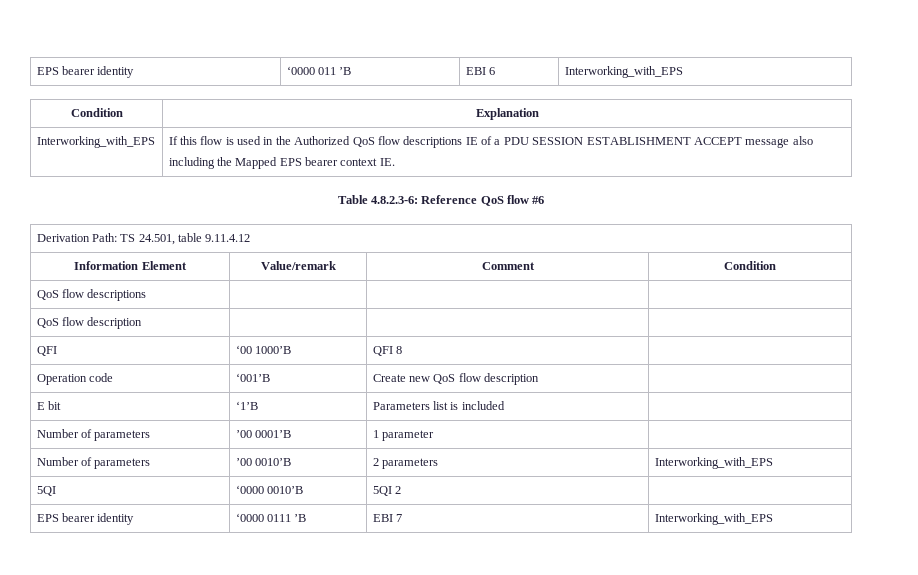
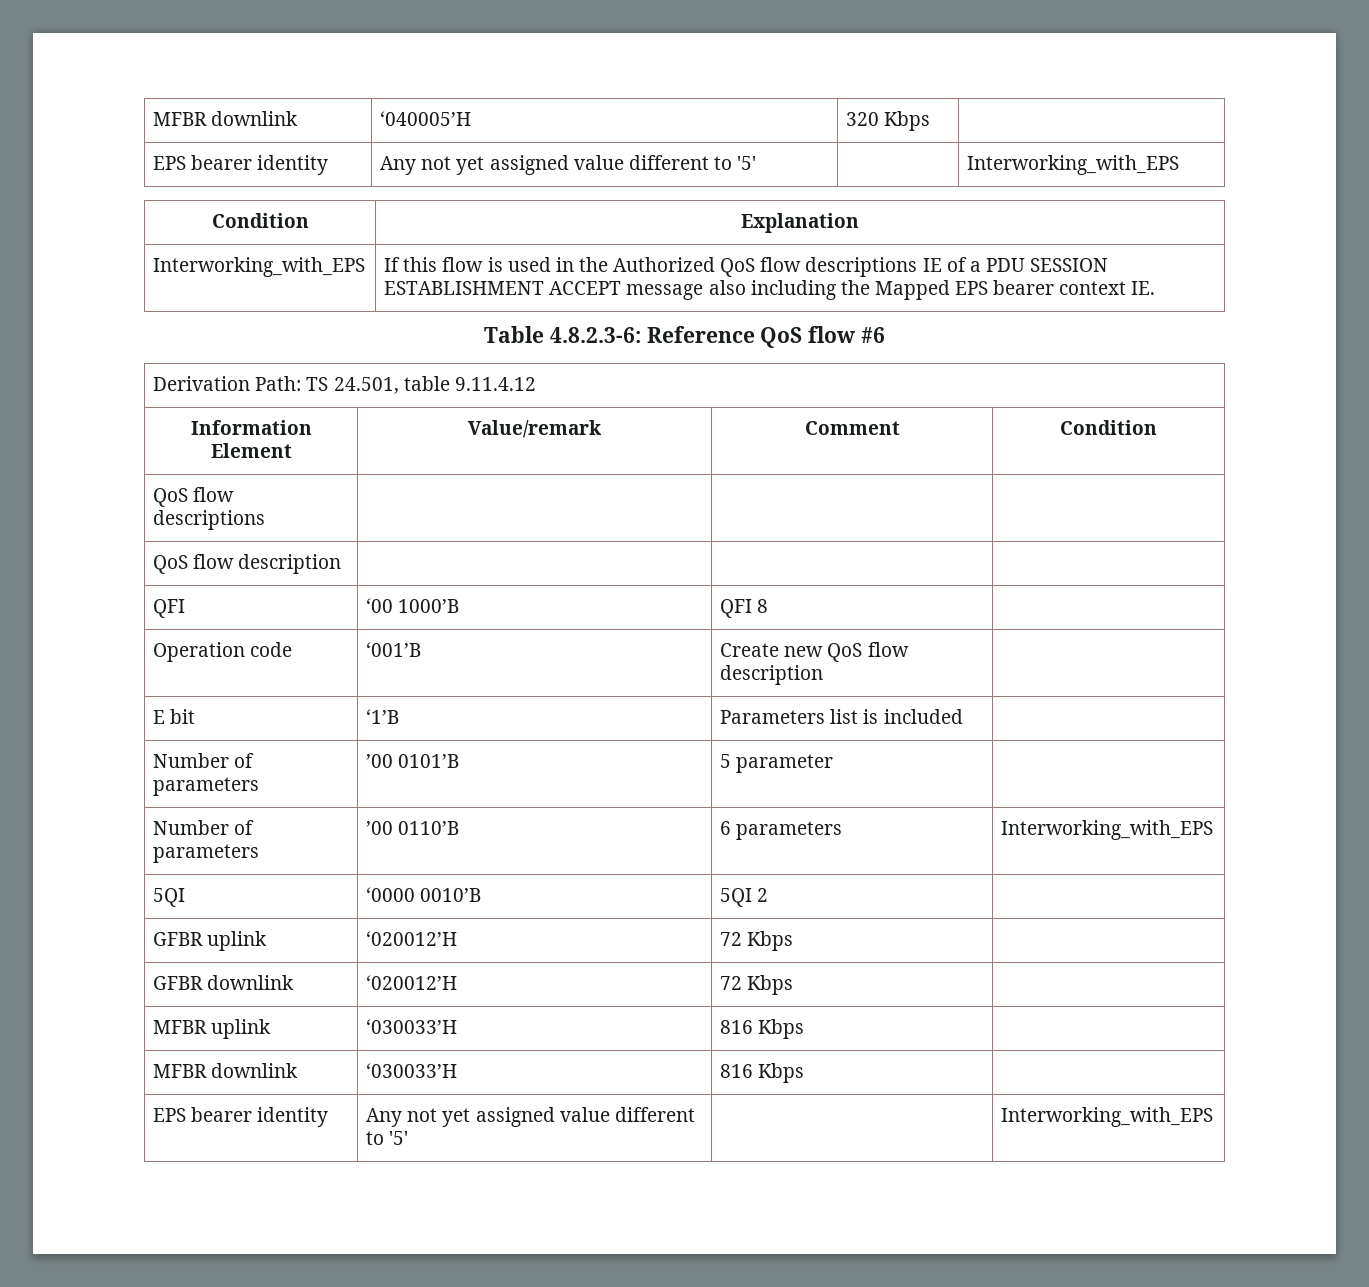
- EPS bearer identity | ‘0000 011 ’B | EBI 6 | Interworking_with_EPS
+ MFBR downlink | ‘040005’H | 320 Kbps |
+ EPS bearer identity | Any not yet assigned value different to '5' | | Interworking_with_EPS
- Number of parameters | ’00 0001’B | 1 parameter |
+ Number of parameters | ’00 0101’B | 5 parameter |
- Number of parameters | ’00 0010’B | 2 parameters | Interworking_with_EPS
+ Number of parameters | ’00 0110’B | 6 parameters | Interworking_with_EPS
- EPS bearer identity | ‘0000 0111 ’B | EBI 7 | Interworking_with_EPS
+ GFBR uplink | ‘020012’H | 72 Kbps |
+ GFBR downlink | ‘020012’H | 72 Kbps |
+ MFBR uplink | ‘030033’H | 816 Kbps |
+ MFBR downlink | ‘030033’H | 816 Kbps |
+ EPS bearer identity | Any not yet assigned value different to '5' | | Interworking_with_EPS

